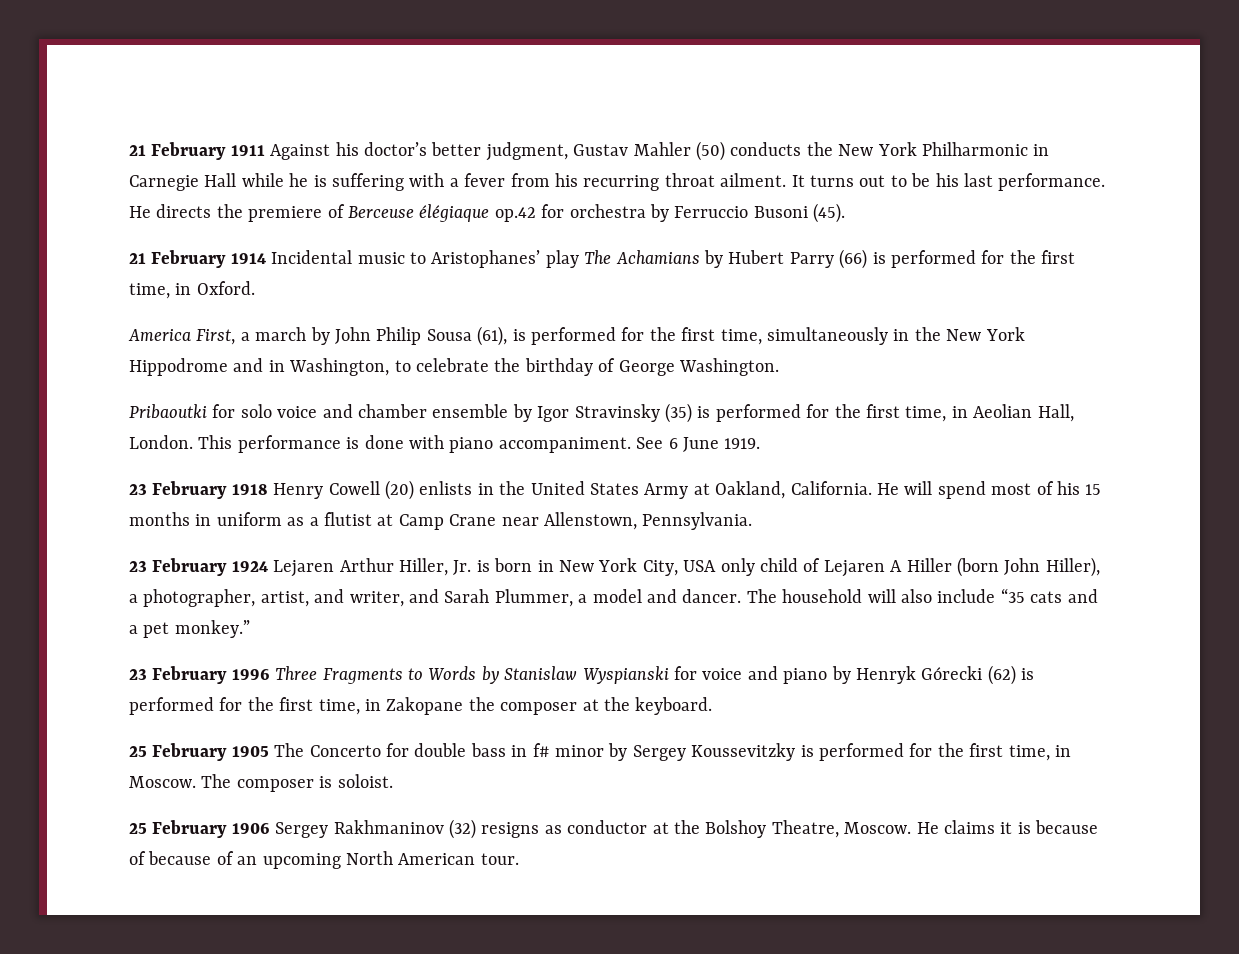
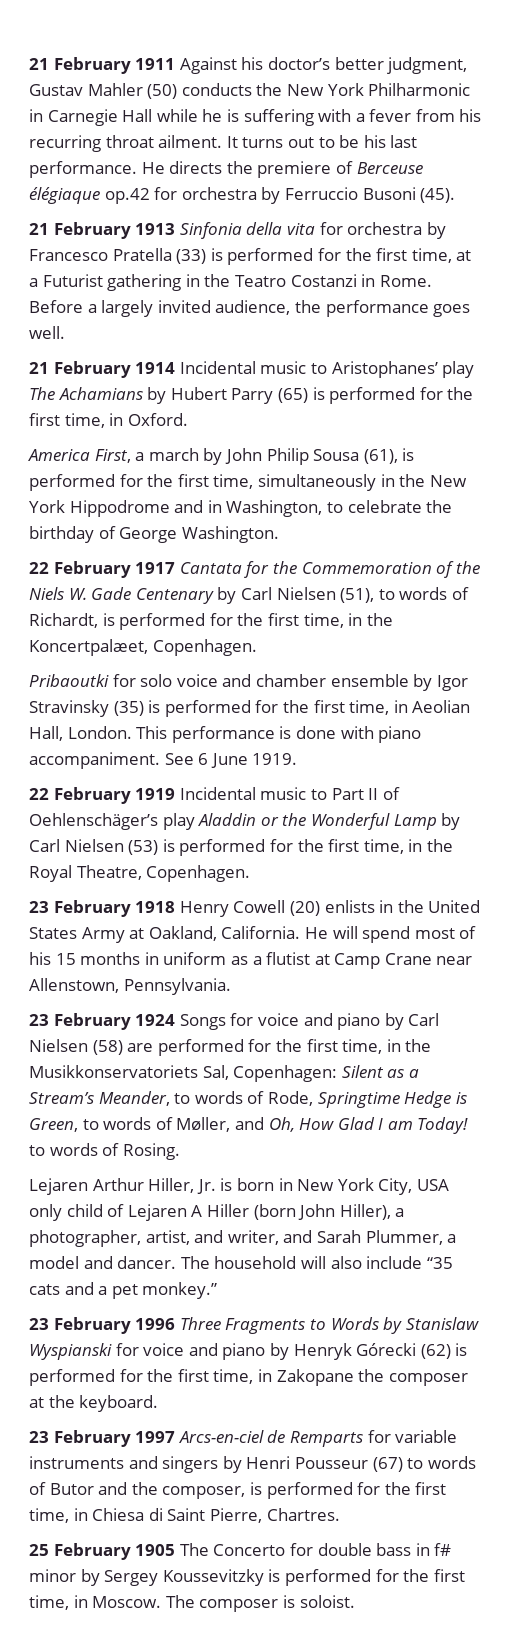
+ 21 February 1913 Sinfonia della vita for orchestra by Francesco Pratella (33) is performed for the first time, at a Futurist gathering in the Teatro Costanzi in Rome. Before a largely invited audience, the performance goes well.
- 21 February 1914 Incidental music to Aristophanes’ play The Achamians by Hubert Parry (66) is performed for the first time, in Oxford.
+ 21 February 1914 Incidental music to Aristophanes’ play The Achamians by Hubert Parry (65) is performed for the first time, in Oxford.
+ 22 February 1917 Cantata for the Commemoration of the Niels W. Gade Centenary by Carl Nielsen (51), to words of Richardt, is performed for the first time, in the Koncertpalæet, Copenhagen.
+ 22 February 1919 Incidental music to Part II of Oehlenschäger’s play Aladdin or the Wonderful Lamp by Carl Nielsen (53) is performed for the first time, in the Royal Theatre, Copenhagen.
- 23 February 1924 Lejaren Arthur Hiller, Jr. is born in New York City, USA only child of Lejaren A Hiller (born John Hiller), a photographer, artist, and writer, and Sarah Plummer, a model and dancer.
+ 23 February 1924 Songs for voice and piano by Carl Nielsen (58) are performed for the first time, in the Musikkonservatoriets Sal, Copenhagen: Silent as a Stream’s Meander, to words of Rode, Springtime Hedge is Green, to words of Møller, and Oh, How Glad I am Today! to words of Rosing.
+ Lejaren Arthur Hiller, Jr. is born in New York City, USA only child of Lejaren A Hiller (born John Hiller), a photographer, artist, and writer, and Sarah Plummer, a model and dancer.
+ 23 February 1997 Arcs-en-ciel de Remparts for variable instruments and singers by Henri Pousseur (67) to words of Butor and the composer, is performed for the first time, in Chiesa di Saint Pierre, Chartres.
- 25 February 1906 Sergey Rakhmaninov (32) resigns as conductor at the Bolshoy Theatre, Moscow. He claims it is because of because of an upcoming North American tour.

